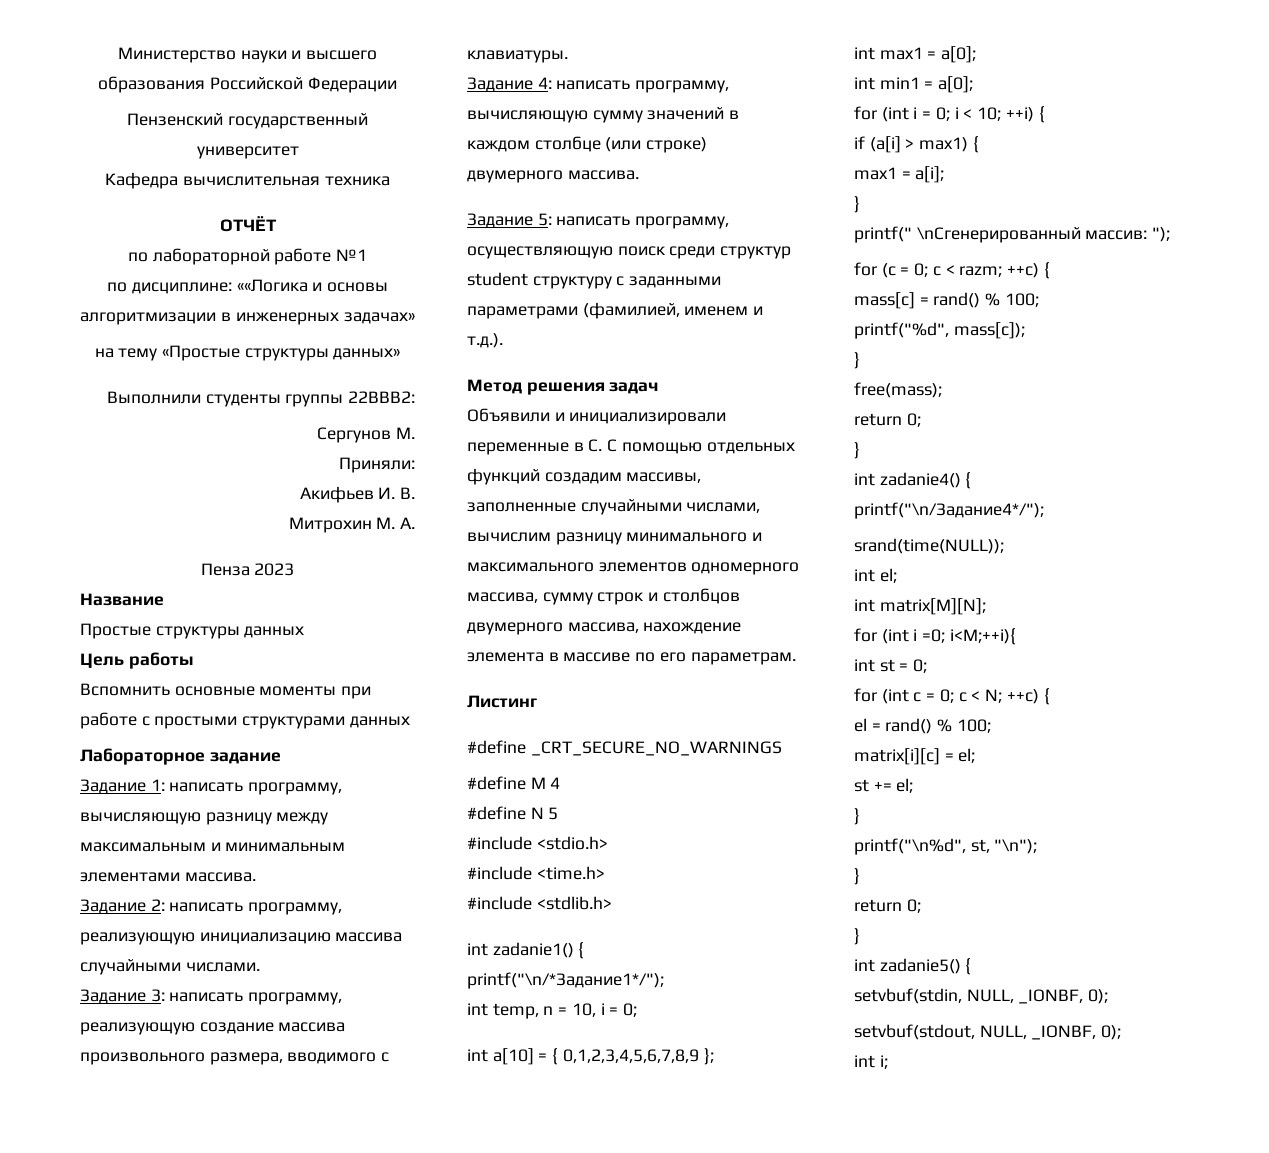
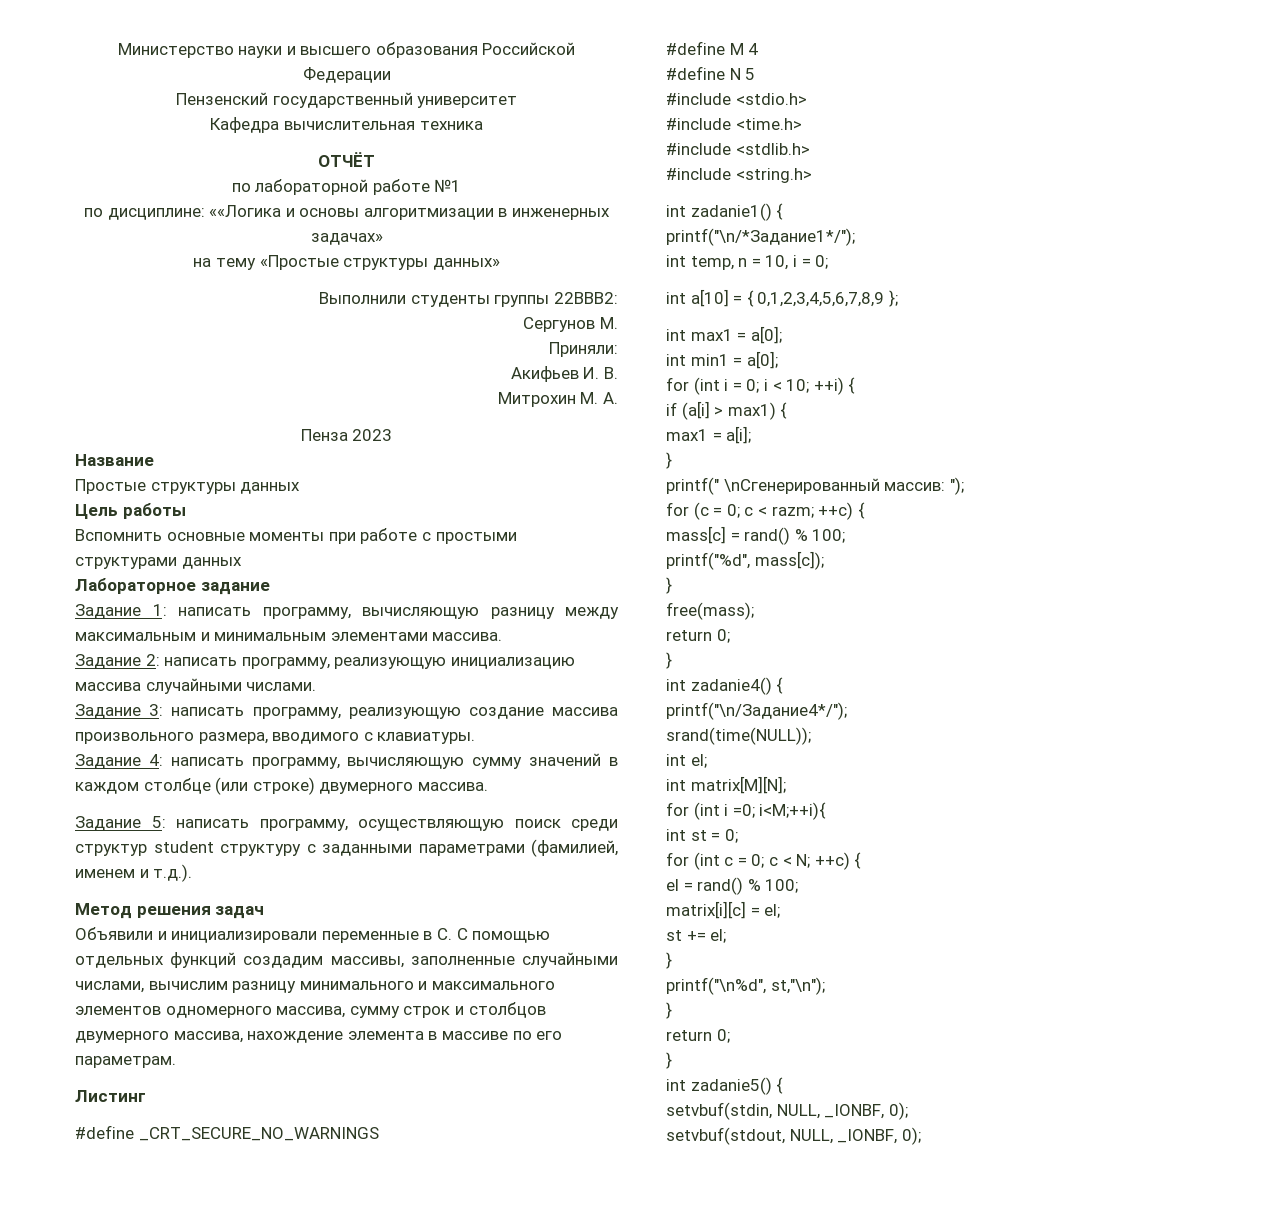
+ #include <string.h>
- printf("\n%d", st, "\n");
+ printf("\n%d", st,"\n");
- int i;

